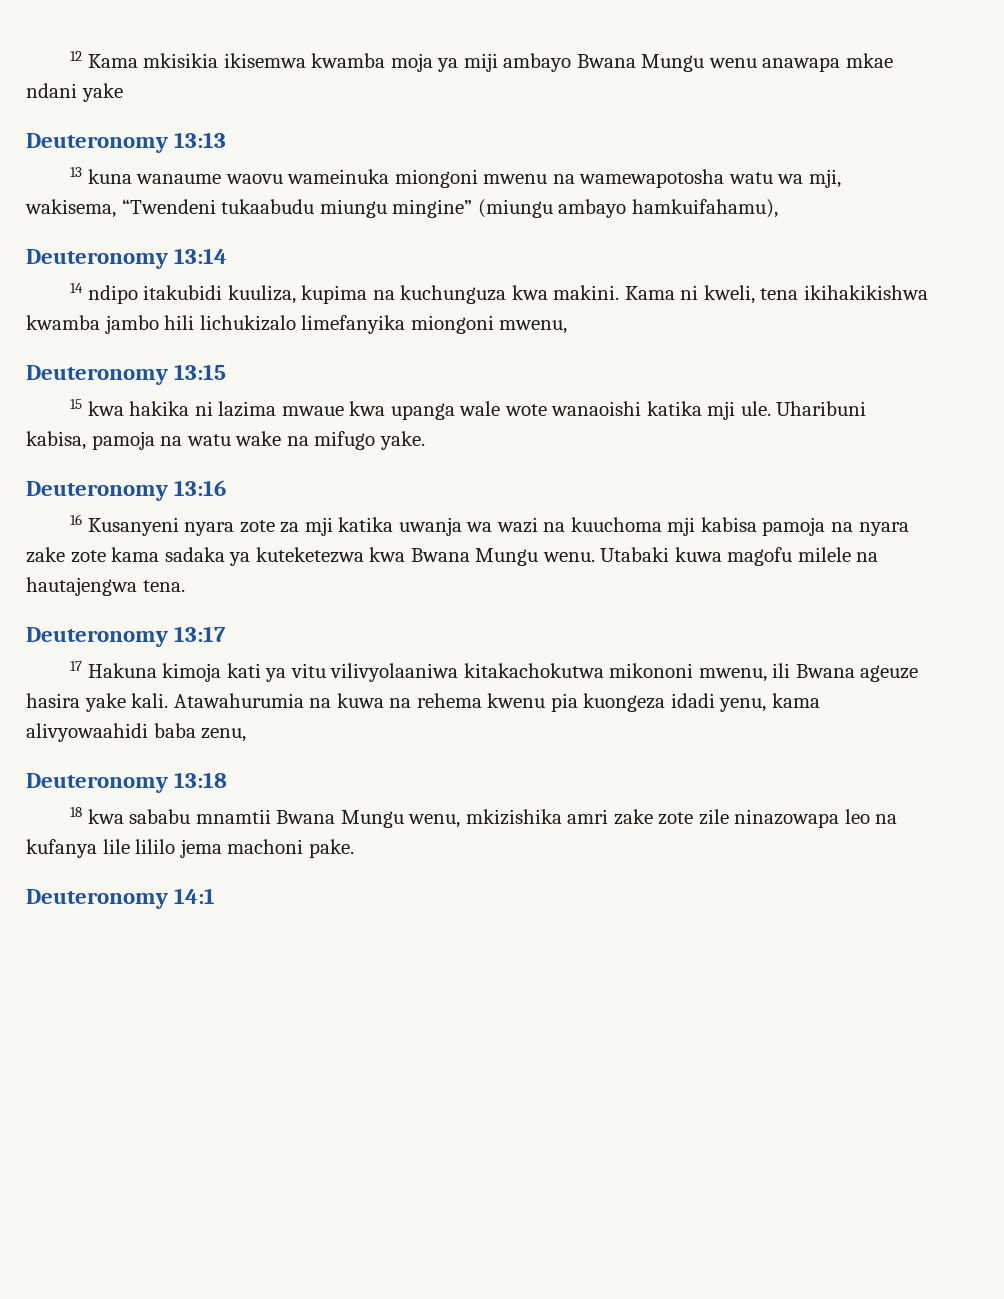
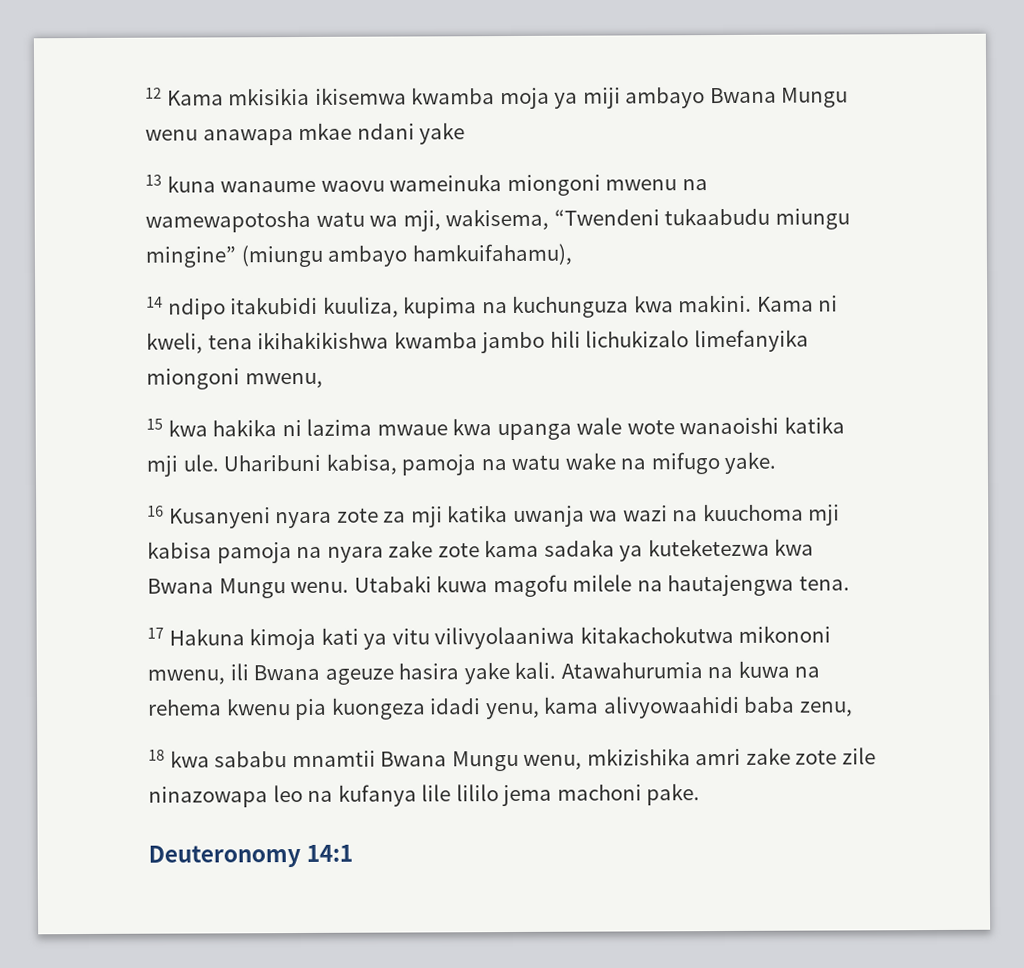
- Deuteronomy 13:13
- Deuteronomy 13:14
- Deuteronomy 13:15
- Deuteronomy 13:16
- Deuteronomy 13:17
- Deuteronomy 13:18

